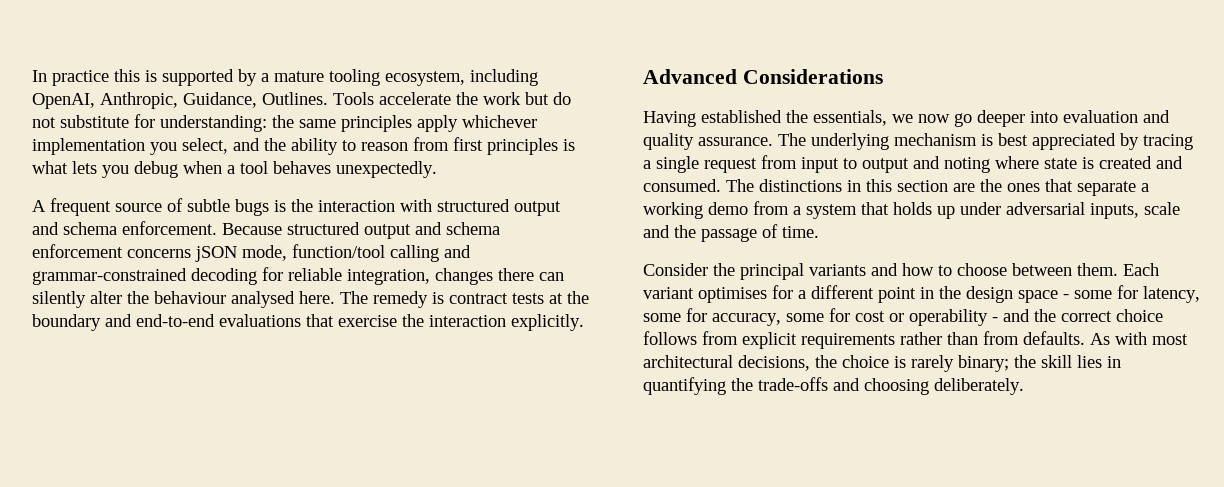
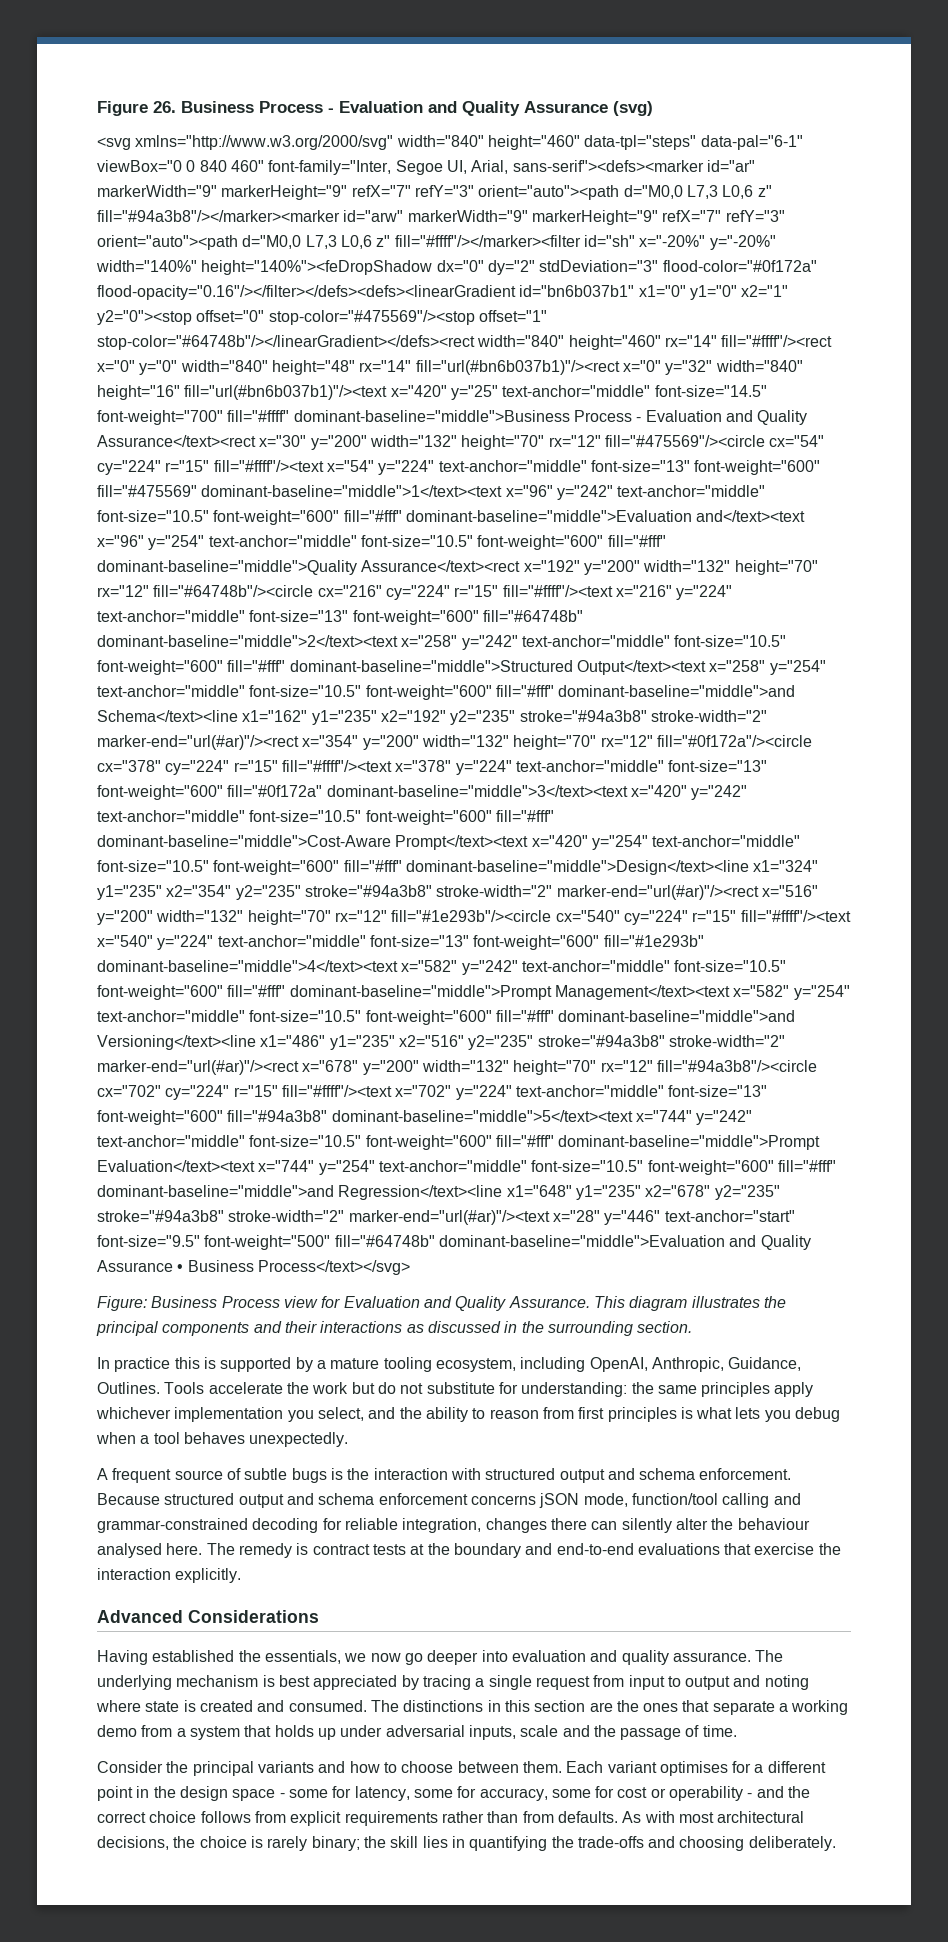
+ Figure 26. Business Process - Evaluation and Quality Assurance (svg)
+ <svg xmlns="http://www.w3.org/2000/svg" width="840" height="460" data-tpl="steps" data-pal="6-1" viewBox="0 0 840 460" font-family="Inter, Segoe UI, Arial, sans-serif"><defs><marker id="ar" markerWidth="9" markerHeight="9" refX="7" refY="3" orient="auto"><path d="M0,0 L7,3 L0,6 z" fill="#94a3b8"/></marker><marker id="arw" markerWidth="9" markerHeight="9" refX="7" refY="3" orient="auto"><path d="M0,0 L7,3 L0,6 z" fill="#ffff"/></marker><filter id="sh" x="-20%" y="-20%" width="140%" height="140%"><feDropShadow dx="0" dy="2" stdDeviation="3" flood-color="#0f172a" flood-opacity="0.16"/></filter></defs><defs><linearGradient id="bn6b037b1" x1="0" y1="0" x2="1" y2="0"><stop offset="0" stop-color="#475569"/><stop offset="1" stop-color="#64748b"/></linearGradient></defs><rect width="840" height="460" rx="14" fill="#ffff"/><rect x="0" y="0" width="840" height="48" rx="14" fill="url(#bn6b037b1)"/><rect x="0" y="32" width="840" height="16" fill="url(#bn6b037b1)"/><text x="420" y="25" text-anchor="middle" font-size="14.5" font-weight="700" fill="#ffff" dominant-baseline="middle">Business Process - Evaluation and Quality Assurance</text><rect x="30" y="200" width="132" height="70" rx="12" fill="#475569"/><circle cx="54" cy="224" r="15" fill="#ffff"/><text x="54" y="224" text-anchor="middle" font-size="13" font-weight="600" fill="#475569" dominant-baseline="middle">1</text><text x="96" y="242" text-anchor="middle" font-size="10.5" font-weight="600" fill="#fff" dominant-baseline="middle">Evaluation and</text><text x="96" y="254" text-anchor="middle" font-size="10.5" font-weight="600" fill="#fff" dominant-baseline="middle">Quality Assurance</text><rect x="192" y="200" width="132" height="70" rx="12" fill="#64748b"/><circle cx="216" cy="224" r="15" fill="#ffff"/><text x="216" y="224" text-anchor="middle" font-size="13" font-weight="600" fill="#64748b" dominant-baseline="middle">2</text><text x="258" y="242" text-anchor="middle" font-size="10.5" font-weight="600" fill="#fff" dominant-baseline="middle">Structured Output</text><text x="258" y="254" text-anchor="middle" font-size="10.5" font-weight="600" fill="#fff" dominant-baseline="middle">and Schema</text><line x1="162" y1="235" x2="192" y2="235" stroke="#94a3b8" stroke-width="2" marker-end="url(#ar)"/><rect x="354" y="200" width="132" height="70" rx="12" fill="#0f172a"/><circle cx="378" cy="224" r="15" fill="#ffff"/><text x="378" y="224" text-anchor="middle" font-size="13" font-weight="600" fill="#0f172a" dominant-baseline="middle">3</text><text x="420" y="242" text-anchor="middle" font-size="10.5" font-weight="600" fill="#fff" dominant-baseline="middle">Cost-Aware Prompt</text><text x="420" y="254" text-anchor="middle" font-size="10.5" font-weight="600" fill="#fff" dominant-baseline="middle">Design</text><line x1="324" y1="235" x2="354" y2="235" stroke="#94a3b8" stroke-width="2" marker-end="url(#ar)"/><rect x="516" y="200" width="132" height="70" rx="12" fill="#1e293b"/><circle cx="540" cy="224" r="15" fill="#ffff"/><text x="540" y="224" text-anchor="middle" font-size="13" font-weight="600" fill="#1e293b" dominant-baseline="middle">4</text><text x="582" y="242" text-anchor="middle" font-size="10.5" font-weight="600" fill="#fff" dominant-baseline="middle">Prompt Management</text><text x="582" y="254" text-anchor="middle" font-size="10.5" font-weight="600" fill="#fff" dominant-baseline="middle">and Versioning</text><line x1="486" y1="235" x2="516" y2="235" stroke="#94a3b8" stroke-width="2" marker-end="url(#ar)"/><rect x="678" y="200" width="132" height="70" rx="12" fill="#94a3b8"/><circle cx="702" cy="224" r="15" fill="#ffff"/><text x="702" y="224" text-anchor="middle" font-size="13" font-weight="600" fill="#94a3b8" dominant-baseline="middle">5</text><text x="744" y="242" text-anchor="middle" font-size="10.5" font-weight="600" fill="#fff" dominant-baseline="middle">Prompt Evaluation</text><text x="744" y="254" text-anchor="middle" font-size="10.5" font-weight="600" fill="#fff" dominant-baseline="middle">and Regression</text><line x1="648" y1="235" x2="678" y2="235" stroke="#94a3b8" stroke-width="2" marker-end="url(#ar)"/><text x="28" y="446" text-anchor="start" font-size="9.5" font-weight="500" fill="#64748b" dominant-baseline="middle">Evaluation and Quality Assurance • Business Process</text></svg>
+ Figure: Business Process view for Evaluation and Quality Assurance. This diagram illustrates the principal components and their interactions as discussed in the surrounding section.

